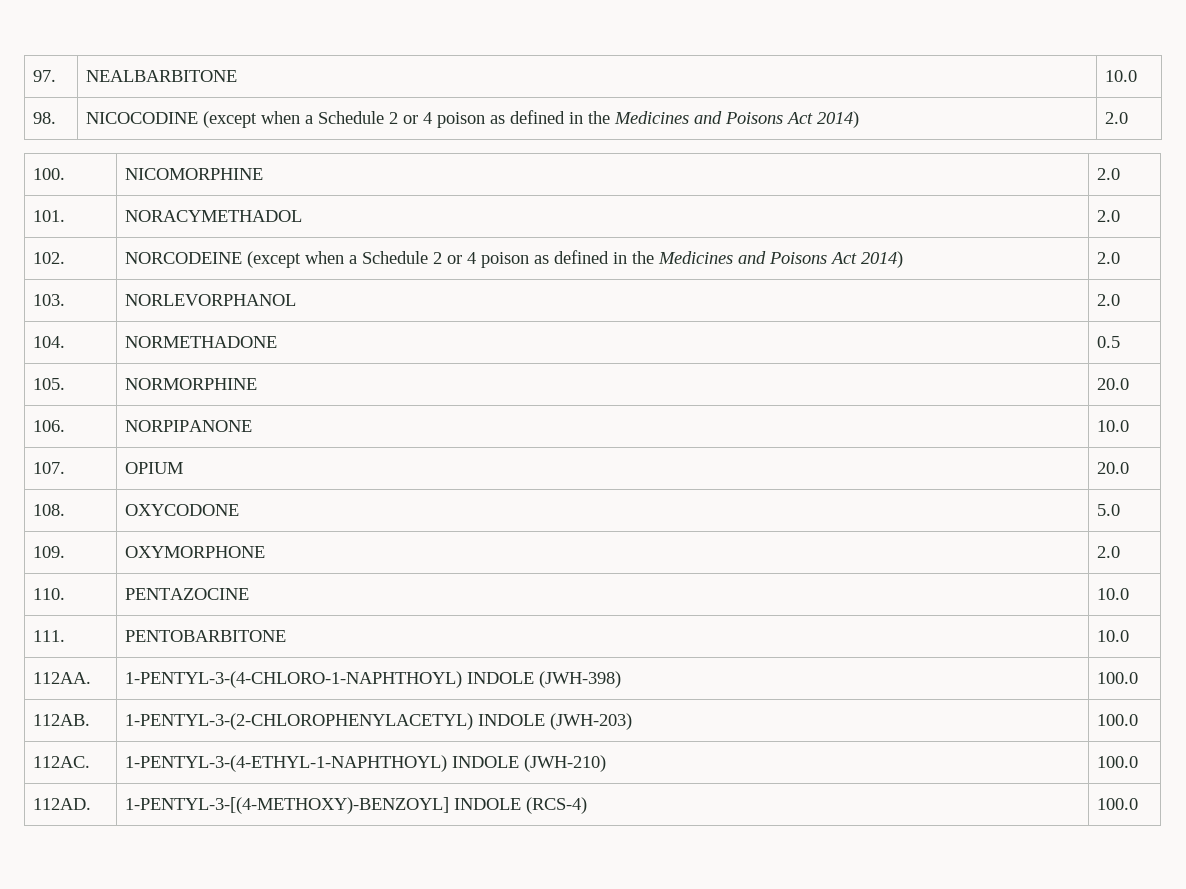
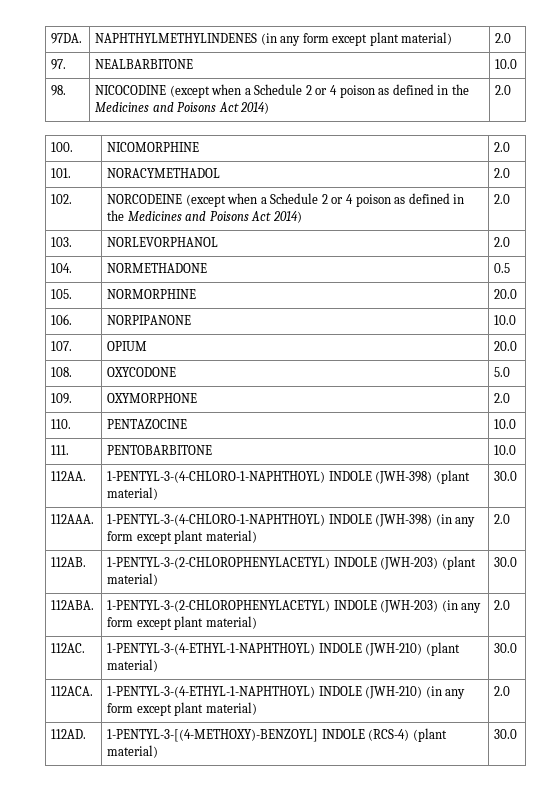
+ 97DA. | NAPHTHYLMETHYLINDENES (in any form except plant material) | 2.0
- 112AA. | 1-PENTYL-3-(4-CHLORO-1-NAPHTHOYL) INDOLE (JWH-398) | 100.0
- 112AB. | 1-PENTYL-3-(2-CHLOROPHENYLACETYL) INDOLE (JWH-203) | 100.0
- 112AC. | 1-PENTYL-3-(4-ETHYL-1-NAPHTHOYL) INDOLE (JWH-210) | 100.0
+ 112AA. | 1-PENTYL-3-(4-CHLORO-1-NAPHTHOYL) INDOLE (JWH-398) (plant material) | 30.0
+ 112AAA. | 1-PENTYL-3-(4-CHLORO-1-NAPHTHOYL) INDOLE (JWH-398) (in any form except plant material) | 2.0
+ 112AB. | 1-PENTYL-3-(2-CHLOROPHENYLACETYL) INDOLE (JWH-203) (plant material) | 30.0
+ 112ABA. | 1-PENTYL-3-(2-CHLOROPHENYLACETYL) INDOLE (JWH-203) (in any form except plant material) | 2.0
+ 112AC. | 1-PENTYL-3-(4-ETHYL-1-NAPHTHOYL) INDOLE (JWH-210) (plant material) | 30.0
+ 112ACA. | 1-PENTYL-3-(4-ETHYL-1-NAPHTHOYL) INDOLE (JWH-210) (in any form except plant material) | 2.0
- 112AD. | 1-PENTYL-3-[(4-METHOXY)-BENZOYL] INDOLE (RCS-4) | 100.0
+ 112AD. | 1-PENTYL-3-[(4-METHOXY)-BENZOYL] INDOLE (RCS-4) (plant material) | 30.0

